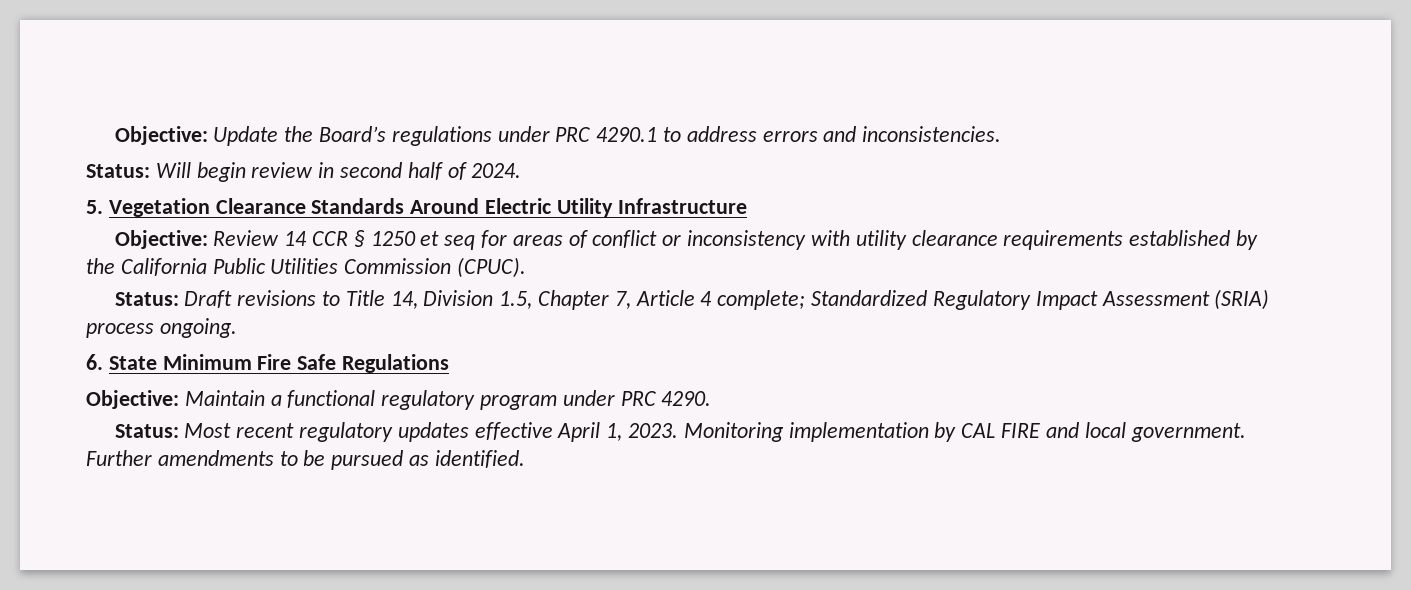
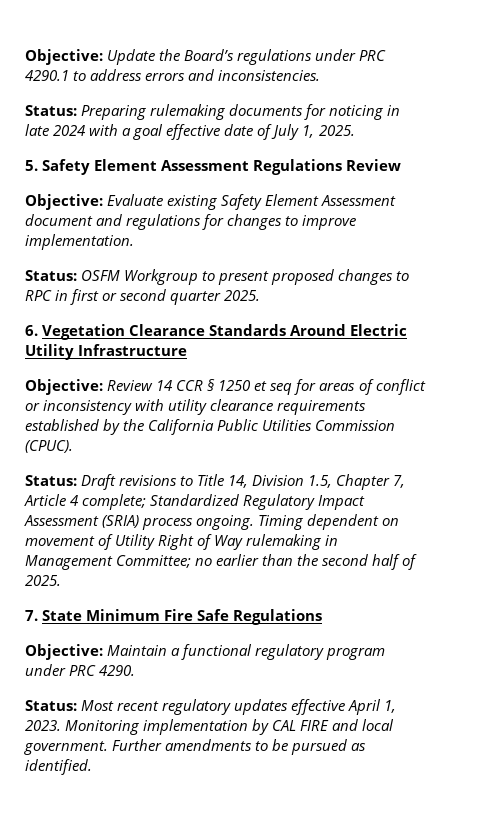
- Status: Will begin review in second half of 2024.
- 5. Vegetation Clearance Standards Around Electric Utility Infrastructure
+ Status: Preparing rulemaking documents for noticing in late 2024 with a goal effective date of July 1, 2025.
+ 5. Safety Element Assessment Regulations Review
+ Objective: Evaluate existing Safety Element Assessment document and regulations for changes to improve implementation.
+ Status: OSFM Workgroup to present proposed changes to RPC in first or second quarter 2025.
+ 6. Vegetation Clearance Standards Around Electric Utility Infrastructure
- Status: Draft revisions to Title 14, Division 1.5, Chapter 7, Article 4 complete; Standardized Regulatory Impact Assessment (SRIA) process ongoing.
- 6. State Minimum Fire Safe Regulations
+ Status: Draft revisions to Title 14, Division 1.5, Chapter 7, Article 4 complete; Standardized Regulatory Impact Assessment (SRIA) process ongoing. Timing dependent on movement of Utility Right of Way rulemaking in Management Committee; no earlier than the second half of 2025.
+ 7. State Minimum Fire Safe Regulations

